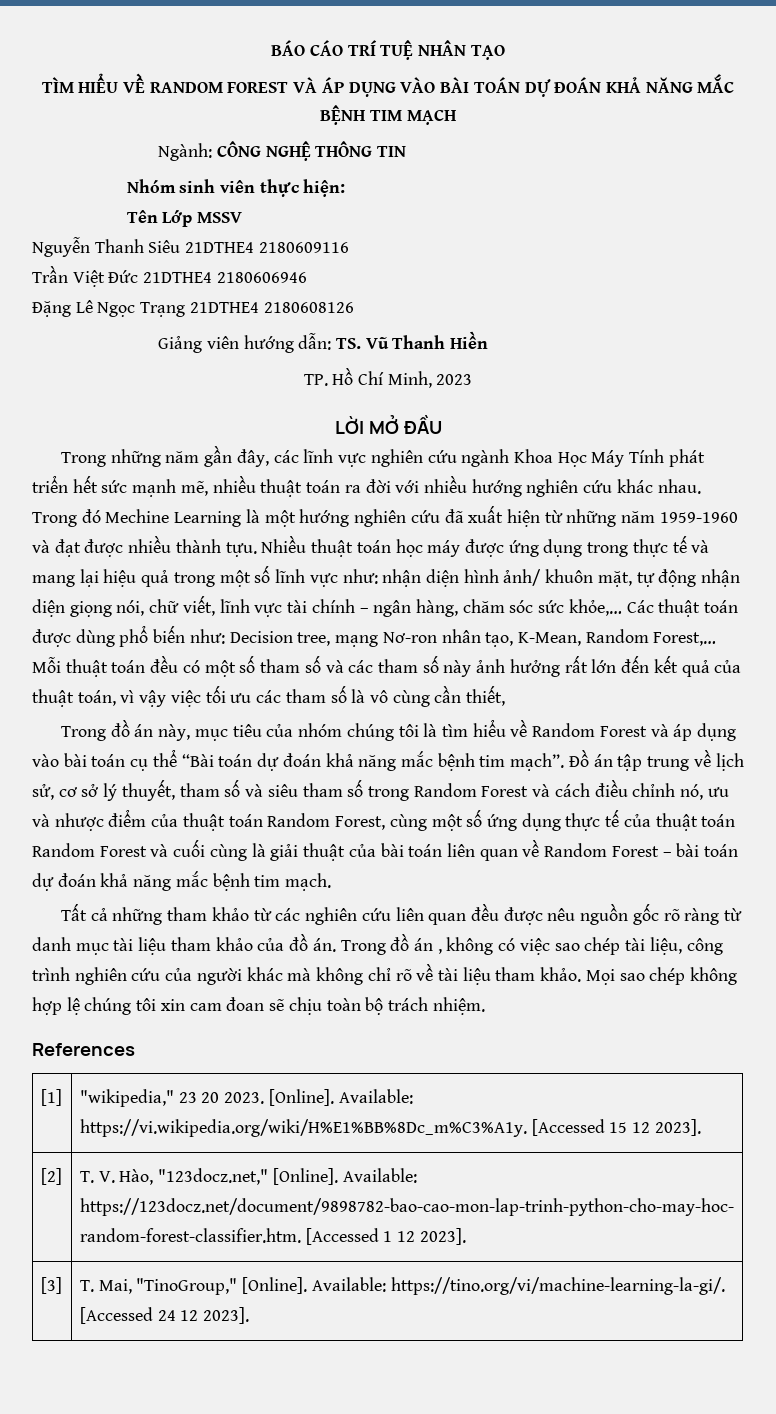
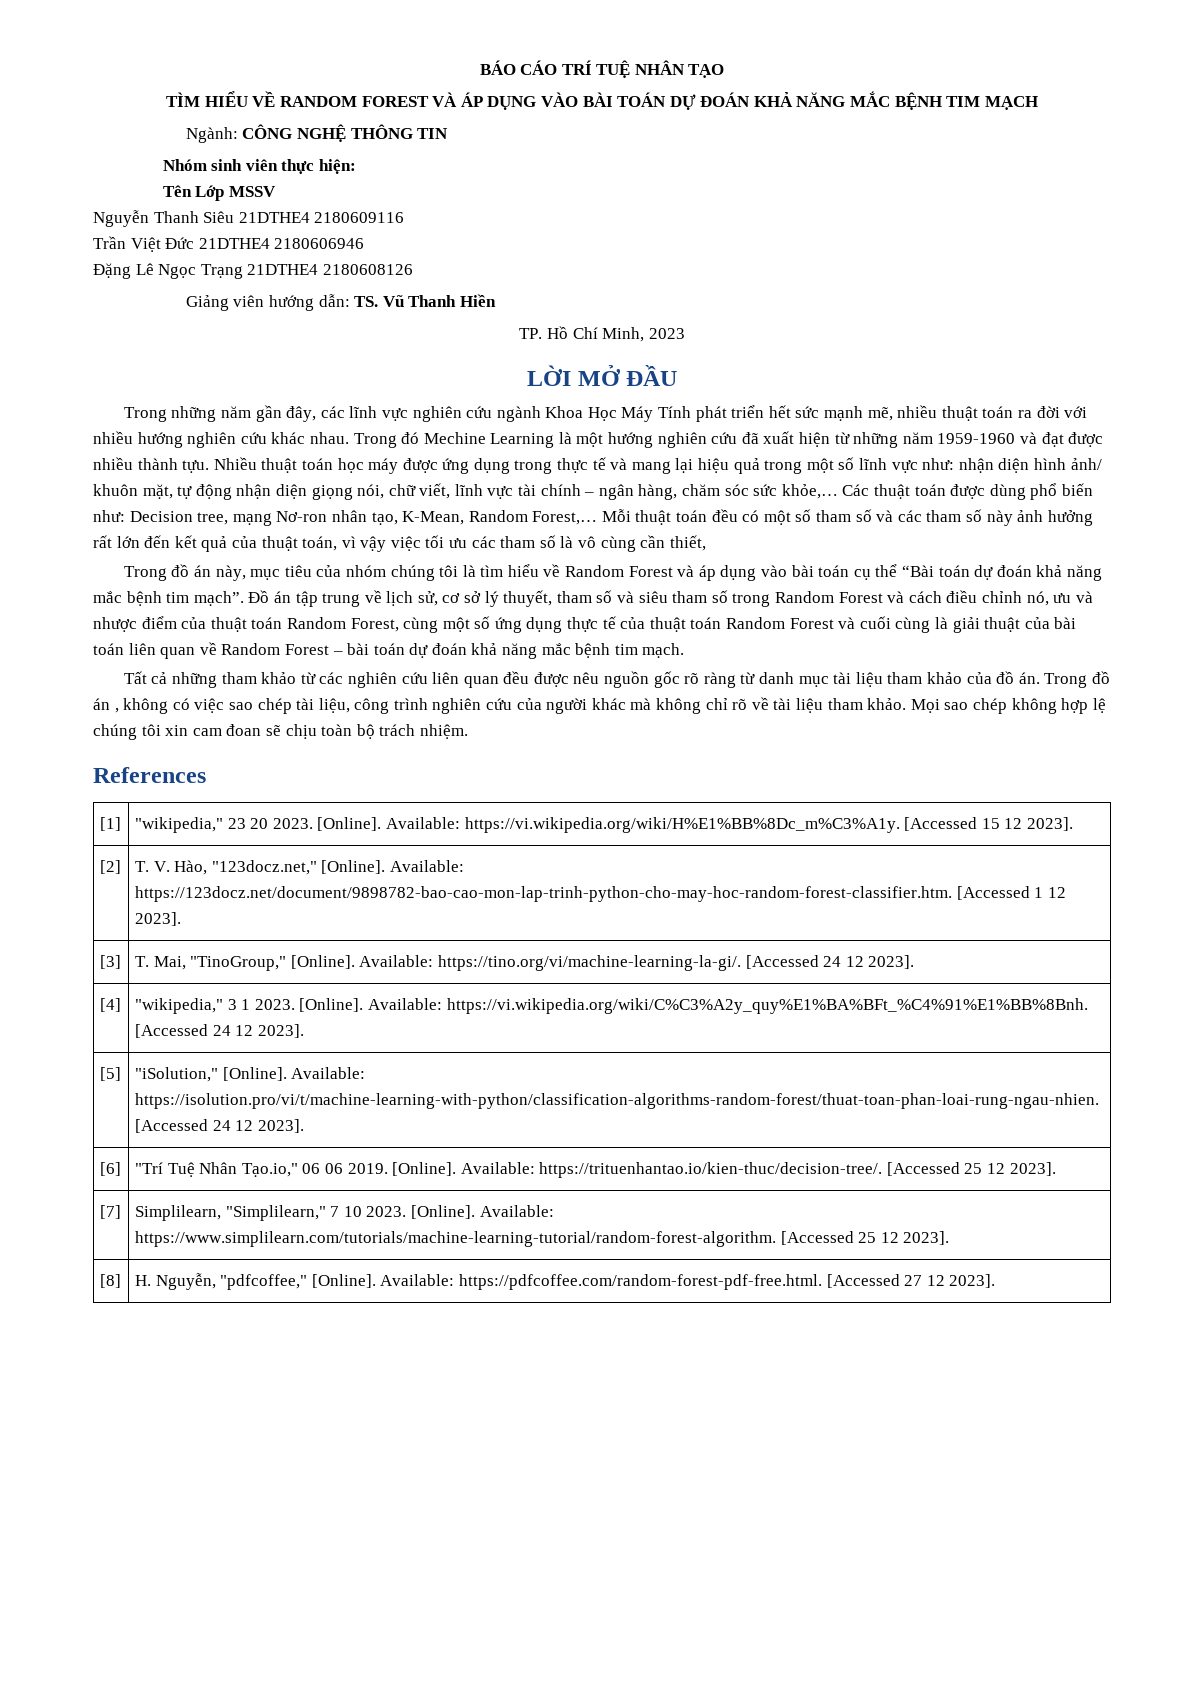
+ [4] | "wikipedia," 3 1 2023. [Online]. Available: https://vi.wikipedia.org/wiki/C%C3%A2y_quy%E1%BA%BFt_%C4%91%E1%BB%8Bnh. [Accessed 24 12 2023].
+ [5] | "iSolution," [Online]. Available: https://isolution.pro/vi/t/machine-learning-with-python/classification-algorithms-random-forest/thuat-toan-phan-loai-rung-ngau-nhien. [Accessed 24 12 2023].
+ [6] | "Trí Tuệ Nhân Tạo.io," 06 06 2019. [Online]. Available: https://trituenhantao.io/kien-thuc/decision-tree/. [Accessed 25 12 2023].
+ [7] | Simplilearn, "Simplilearn," 7 10 2023. [Online]. Available: https://www.simplilearn.com/tutorials/machine-learning-tutorial/random-forest-algorithm. [Accessed 25 12 2023].
+ [8] | H. Nguyễn, "pdfcoffee," [Online]. Available: https://pdfcoffee.com/random-forest-pdf-free.html. [Accessed 27 12 2023].

